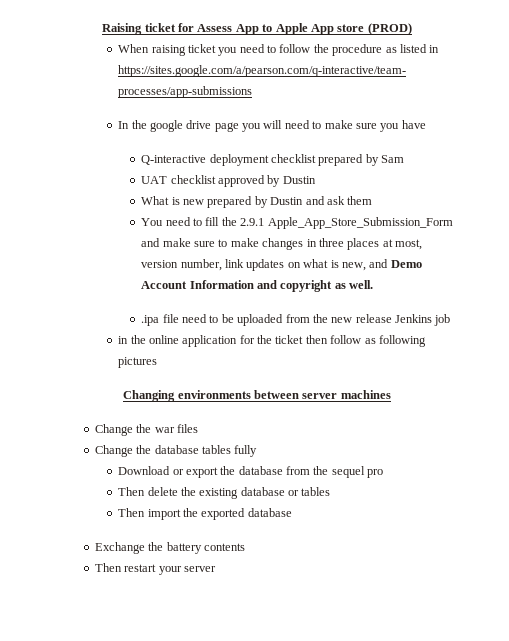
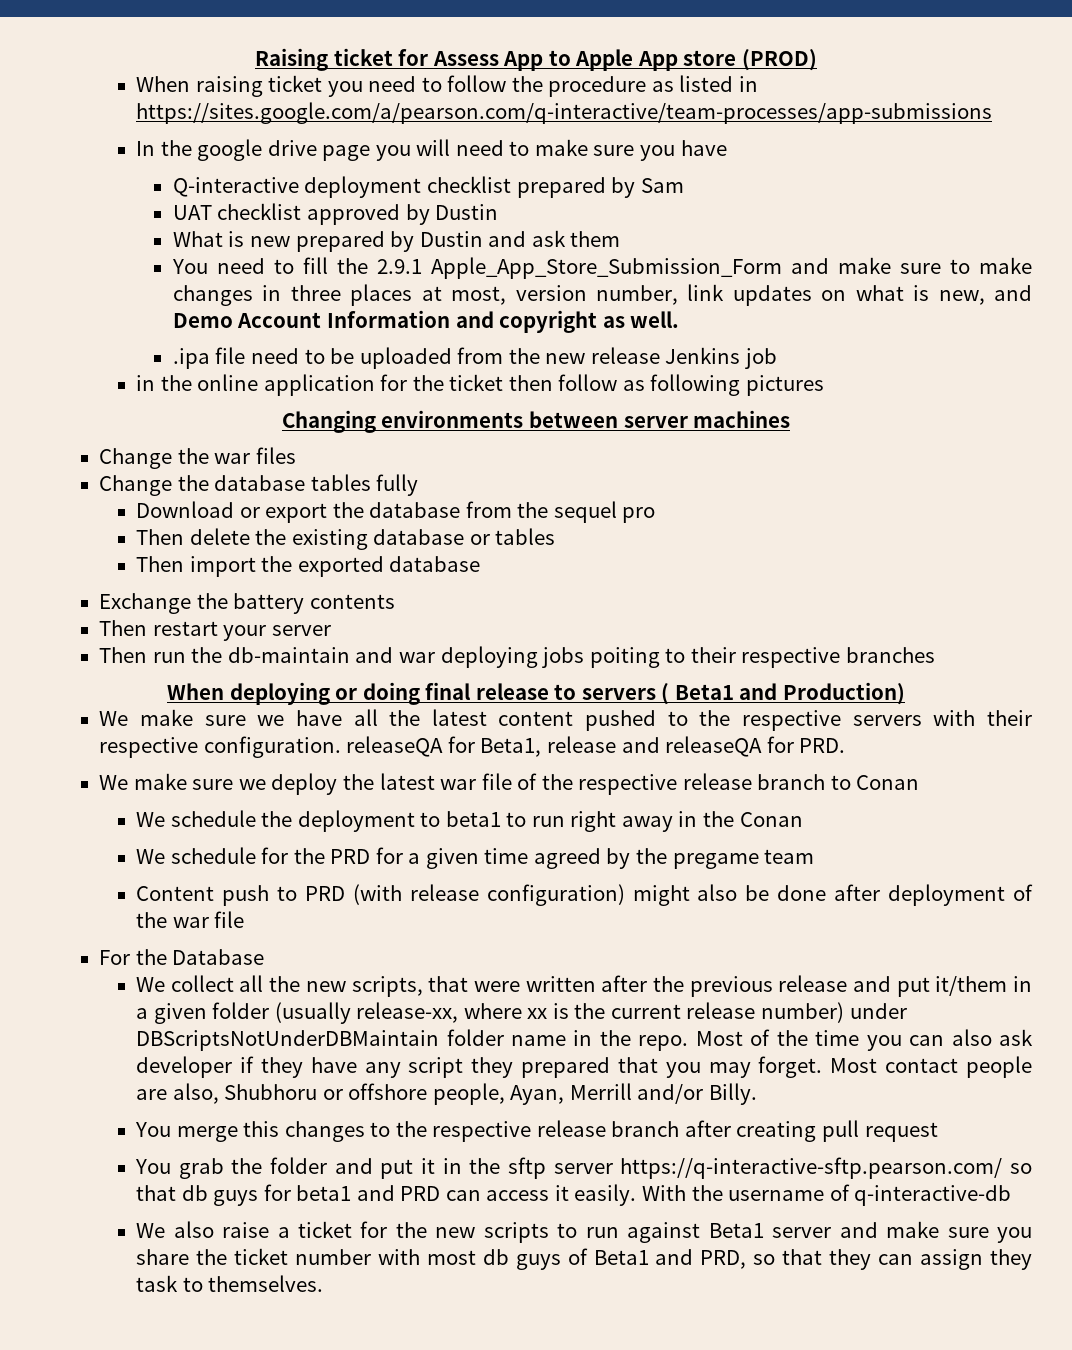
+ Then run the db-maintain and war deploying jobs poiting to their respective branches
+ When deploying or doing final release to servers ( Beta1 and Production)
+ We make sure we have all the latest content pushed to the respective servers with their respective configuration. releaseQA for Beta1, release and releaseQA for PRD.
+ We make sure we deploy the latest war file of the respective release branch to Conan
+ We schedule the deployment to beta1 to run right away in the Conan
+ We schedule for the PRD for a given time agreed by the pregame team
+ Content push to PRD (with release configuration) might also be done after deployment of the war file
+ For the Database
+ We collect all the new scripts, that were written after the previous release and put it/them in a given folder (usually release-xx, where xx is the current release number) under DBScriptsNotUnderDBMaintain folder name in the repo. Most of the time you can also ask developer if they have any script they prepared that you may forget. Most contact people are also, Shubhoru or offshore people, Ayan, Merrill and/or Billy.
+ You merge this changes to the respective release branch after creating pull request
+ You grab the folder and put it in the sftp server https://q-interactive-sftp.pearson.com/ so that db guys for beta1 and PRD can access it easily. With the username of q-interactive-db
+ We also raise a ticket for the new scripts to run against Beta1 server and make sure you share the ticket number with most db guys of Beta1 and PRD, so that they can assign they task to themselves.

